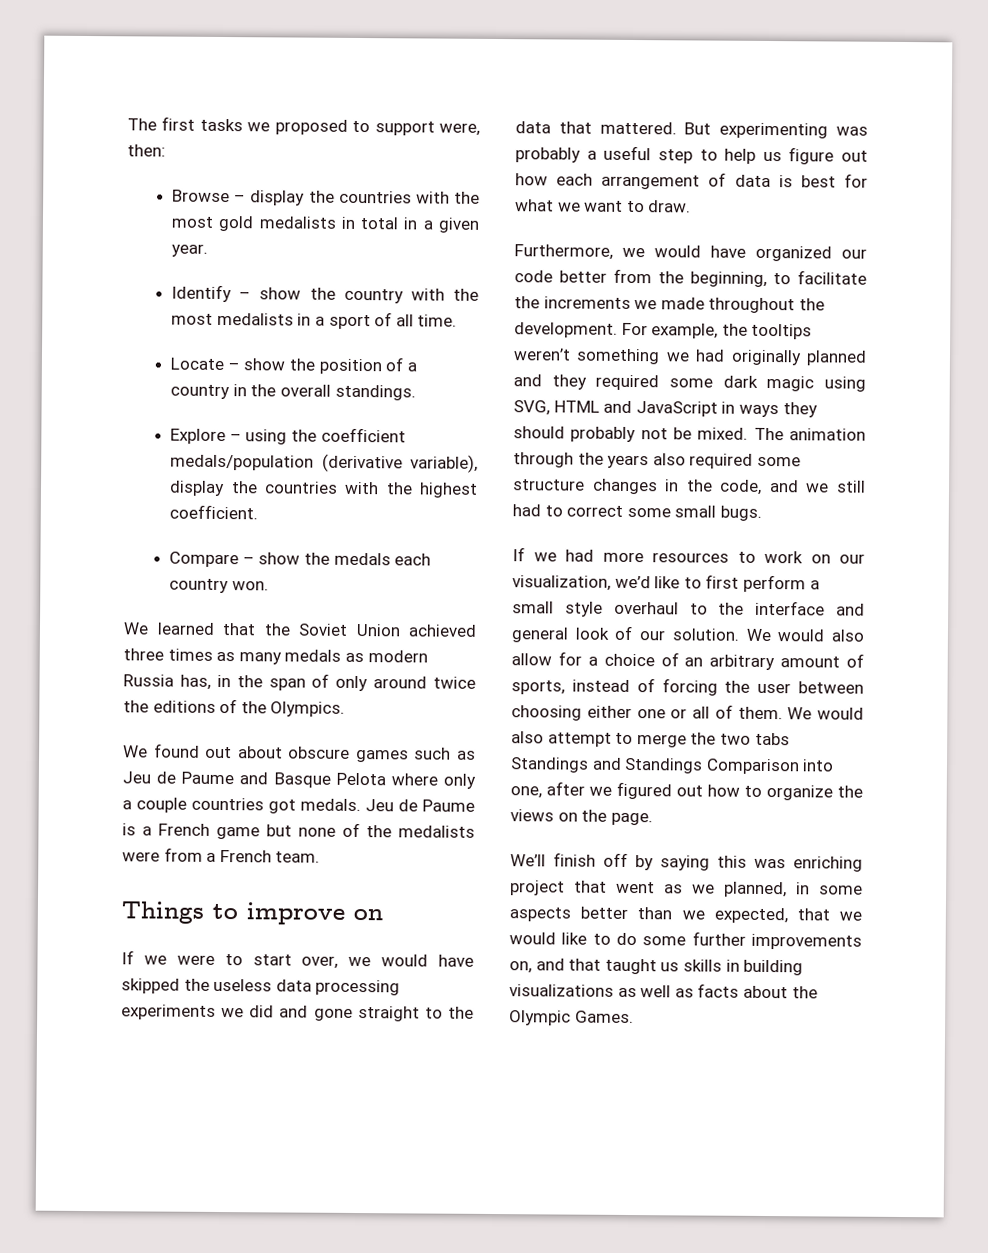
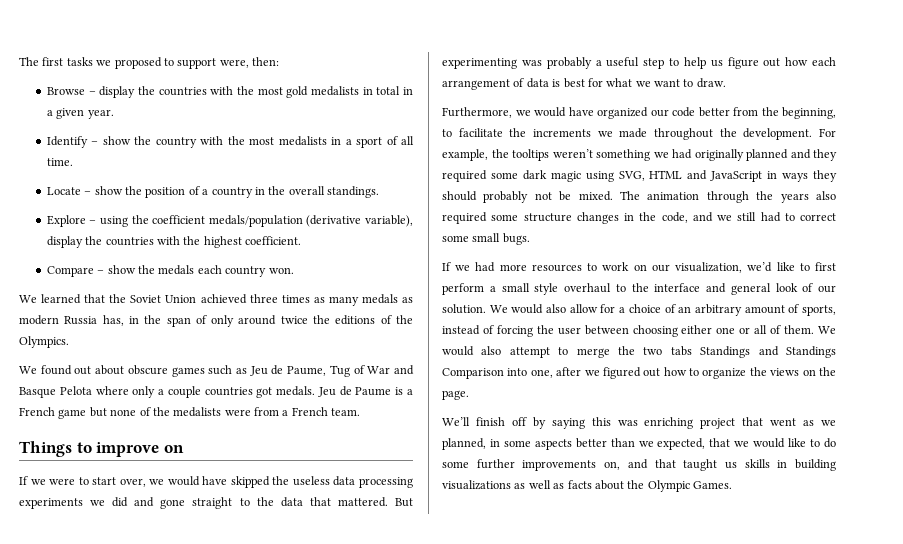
- We found out about obscure games such as Jeu de Paume and Basque Pelota where only a couple countries got medals.
+ We found out about obscure games such as Jeu de Paume, Tug of War and Basque Pelota where only a couple countries got medals.

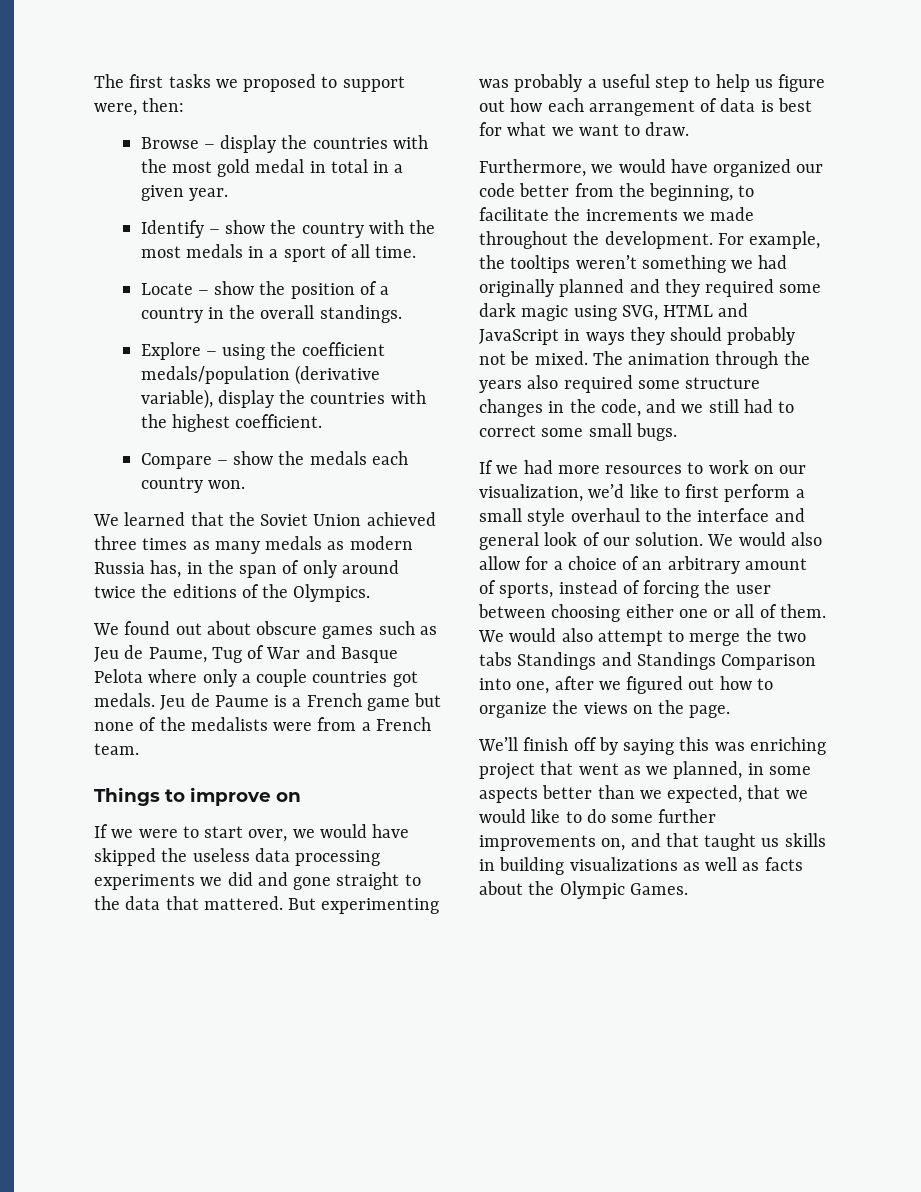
- Browse – display the countries with the most gold medalists in total in a given year.
+ Browse – display the countries with the most gold medal in total in a given year.
- Identify – show the country with the most medalists in a sport of all time.
+ Identify – show the country with the most medals in a sport of all time.

